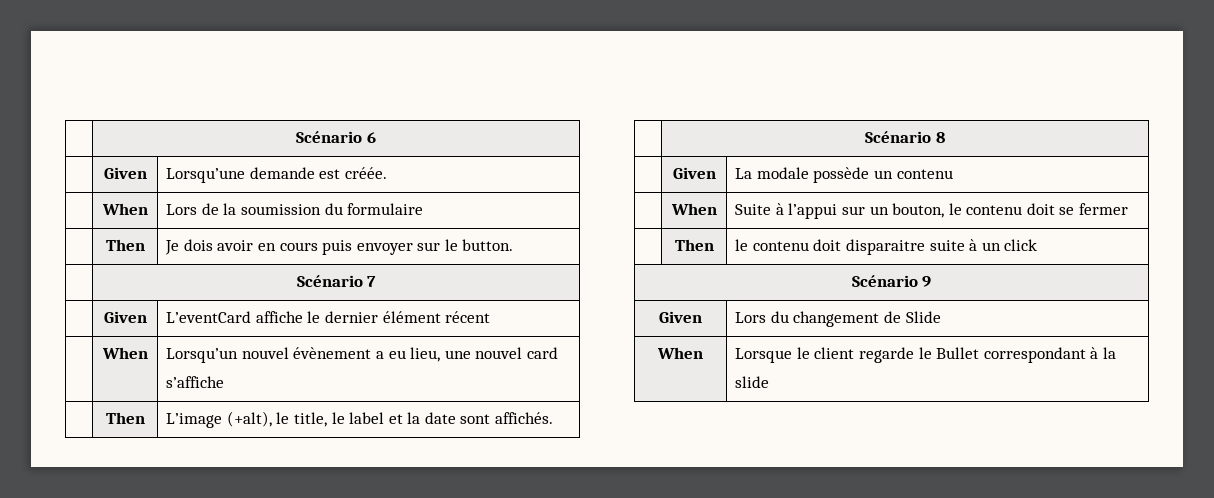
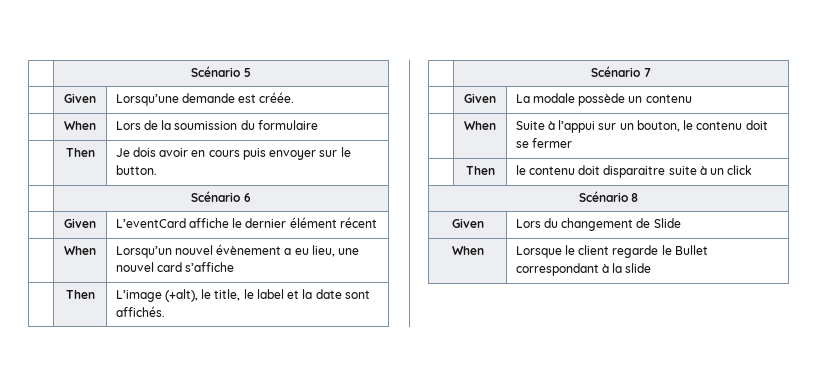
- | Scénario 6
+ | Scénario 5
- | Scénario 7
+ | Scénario 6
- | Scénario 8
+ | Scénario 7
- Scénario 9
+ Scénario 8

